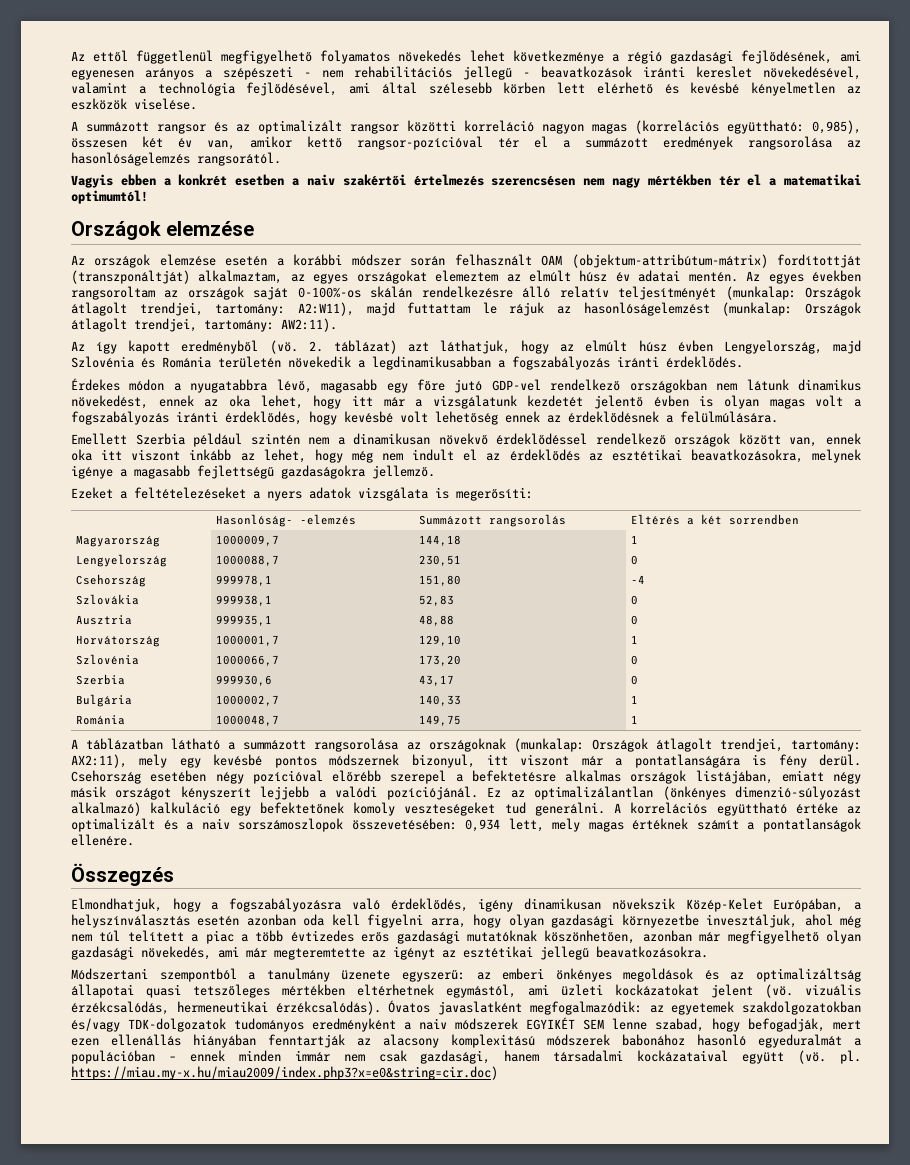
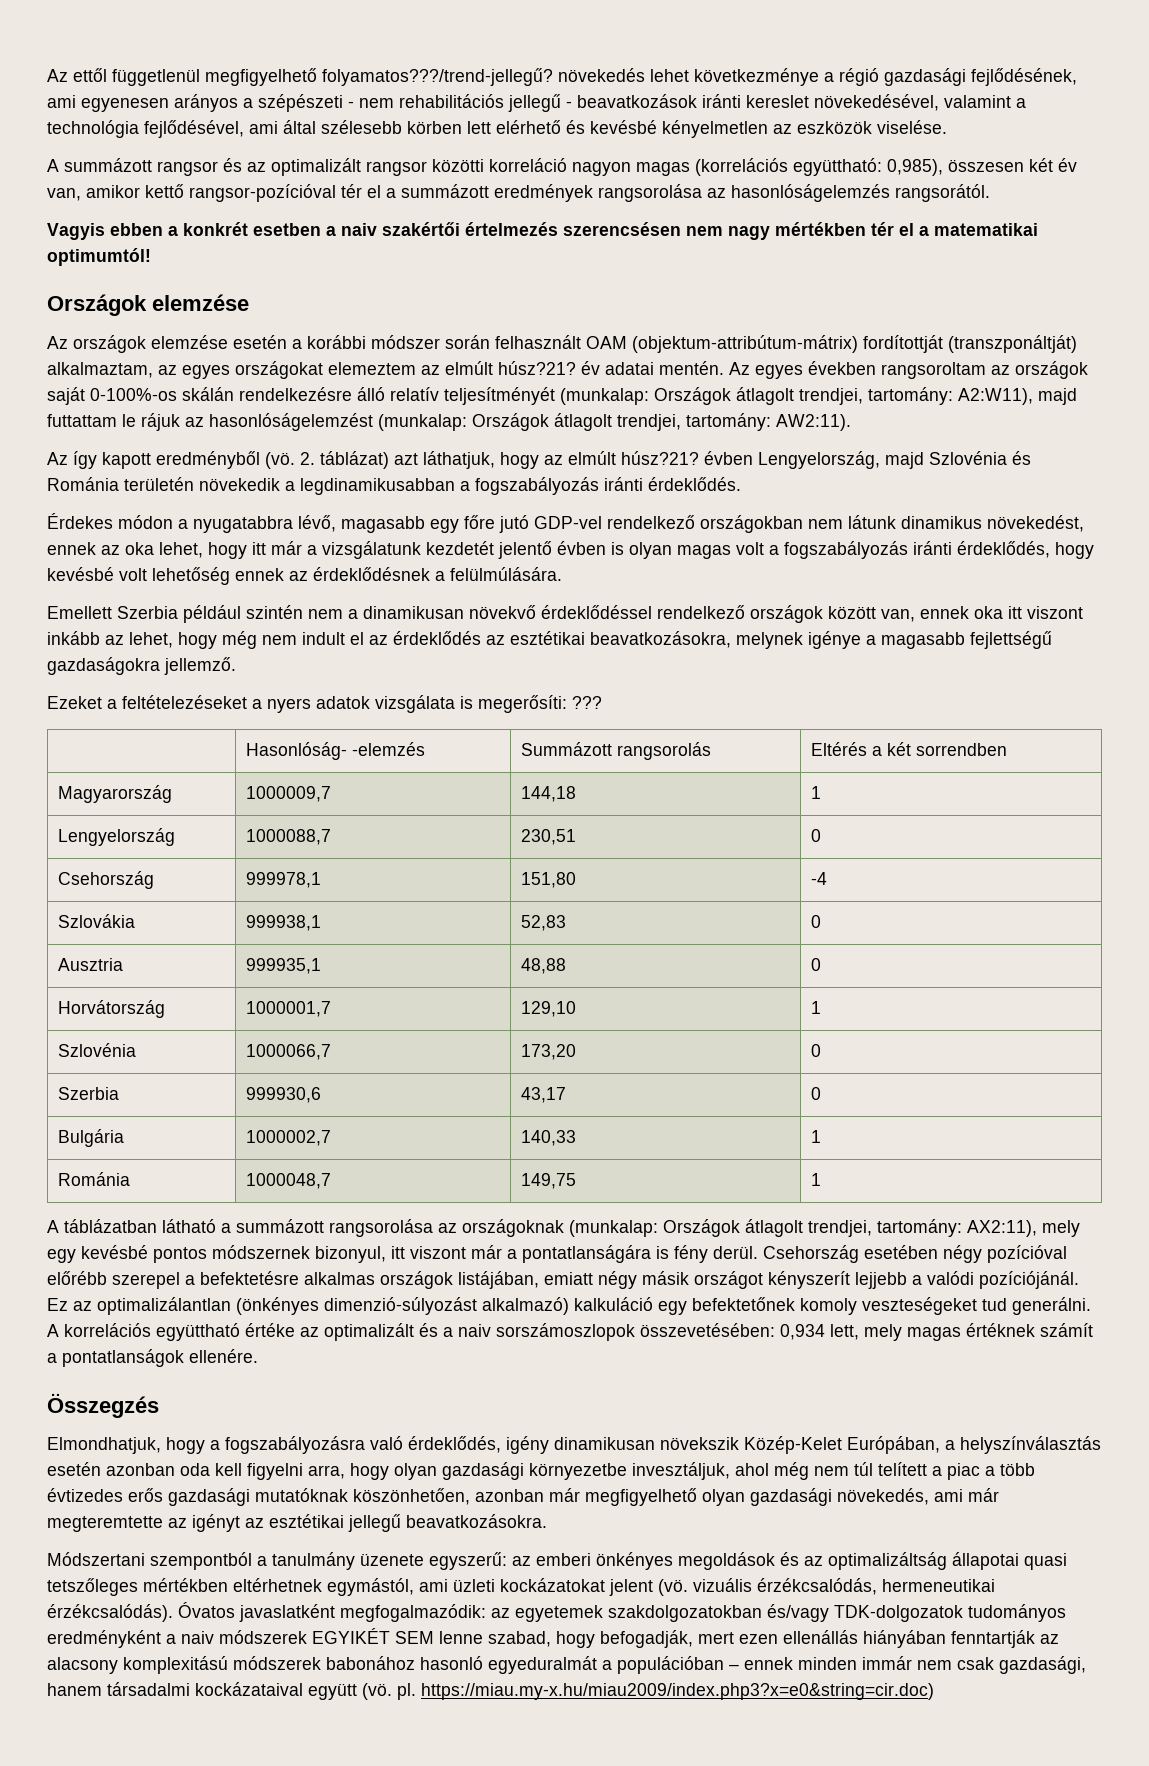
- Az ettől függetlenül megfigyelhető folyamatos növekedés lehet következménye a régió gazdasági fejlődésének, ami egyenesen arányos a szépészeti - nem rehabilitációs jellegű - beavatkozások iránti kereslet növekedésével, valamint a technológia fejlődésével, ami által szélesebb körben lett elérhető és kevésbé kényelmetlen az eszközök viselése.
+ Az ettől függetlenül megfigyelhető folyamatos???/trend-jellegű? növekedés lehet következménye a régió gazdasági fejlődésének, ami egyenesen arányos a szépészeti - nem rehabilitációs jellegű - beavatkozások iránti kereslet növekedésével, valamint a technológia fejlődésével, ami által szélesebb körben lett elérhető és kevésbé kényelmetlen az eszközök viselése.
- Az országok elemzése esetén a korábbi módszer során felhasznált OAM (objektum-attribútum-mátrix) fordítottját (transzponáltját) alkalmaztam, az egyes országokat elemeztem az elmúlt húsz év adatai mentén.
+ Az országok elemzése esetén a korábbi módszer során felhasznált OAM (objektum-attribútum-mátrix) fordítottját (transzponáltját) alkalmaztam, az egyes országokat elemeztem az elmúlt húsz?21? év adatai mentén.
- 2. táblázat) azt láthatjuk, hogy az elmúlt húsz évben Lengyelország, majd Szlovénia és Románia területén növekedik a legdinamikusabban a fogszabályozás iránti érdeklődés.
+ 2. táblázat) azt láthatjuk, hogy az elmúlt húsz?21? évben Lengyelország, majd Szlovénia és Románia területén növekedik a legdinamikusabban a fogszabályozás iránti érdeklődés.
- Ezeket a feltételezéseket a nyers adatok vizsgálata is megerősíti:
+ Ezeket a feltételezéseket a nyers adatok vizsgálata is megerősíti: ???

